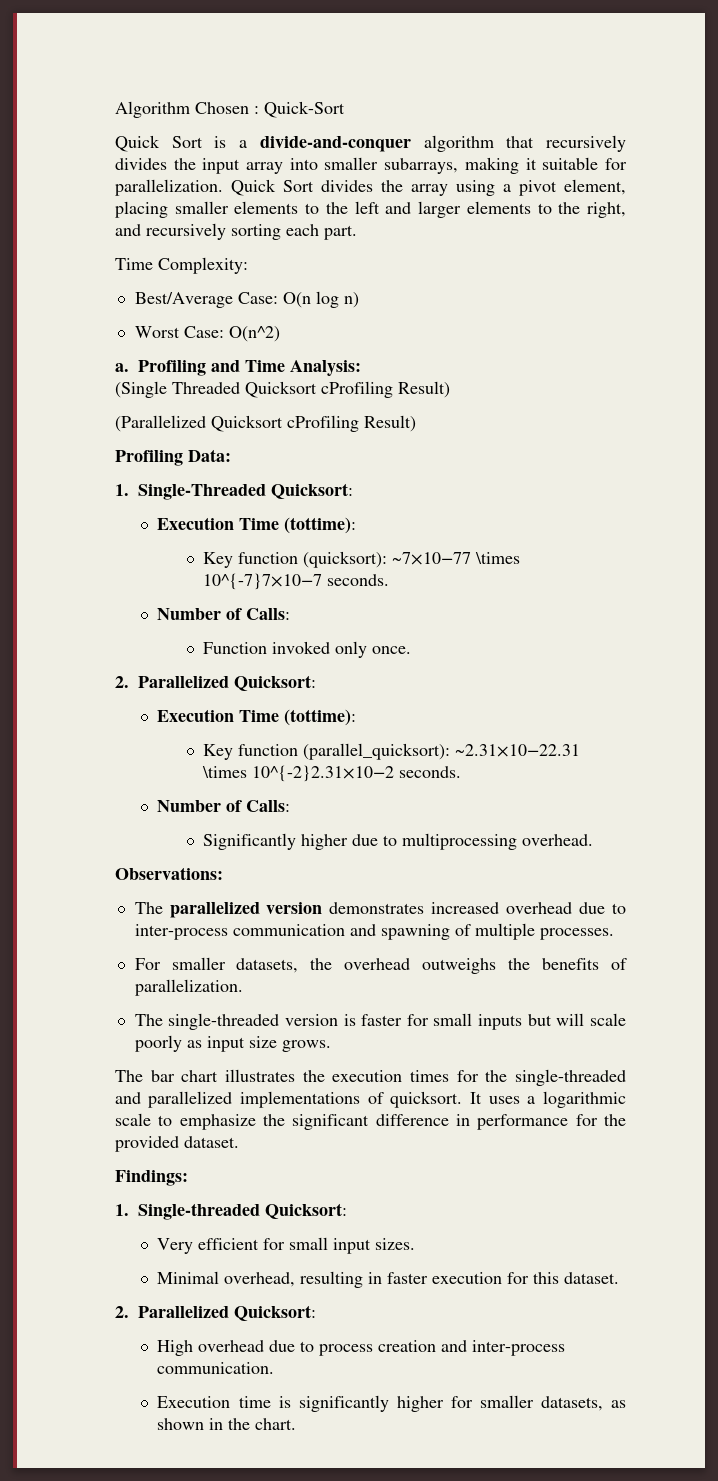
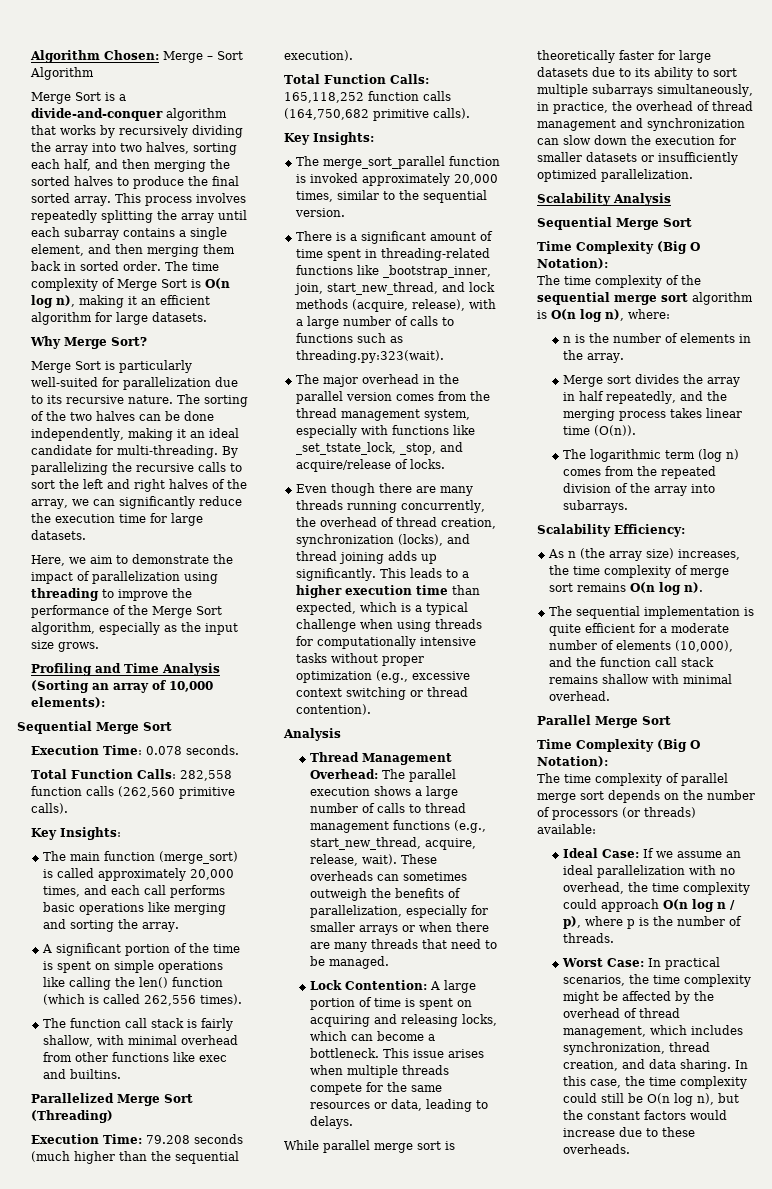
- Algorithm Chosen : Quick-Sort
- Quick Sort is a divide-and-conquer algorithm that recursively divides the input array into smaller subarrays, making it suitable for parallelization. Quick Sort divides the array using a pivot element, placing smaller elements to the left and larger elements to the right, and recursively sorting each part.
- Time Complexity:
- Best/Average Case: O(n log n)
- Worst Case: O(n^2)
- a. Profiling and Time Analysis:
- (Single Threaded Quicksort cProfiling Result)
- (Parallelized Quicksort cProfiling Result)
- Profiling Data:
- 1. Single-Threaded Quicksort:
- Execution Time (tottime):
- Key function (quicksort): ~7×10−77 \times 10^{-7}7×10−7 seconds.
- Number of Calls:
- Function invoked only once.
- 2. Parallelized Quicksort:
- Execution Time (tottime):
- Key function (parallel_quicksort): ~2.31×10−22.31 \times 10^{-2}2.31×10−2 seconds.
- Number of Calls:
- Significantly higher due to multiprocessing overhead.
- Observations:
- The parallelized version demonstrates increased overhead due to inter-process communication and spawning of multiple processes.
- For smaller datasets, the overhead outweighs the benefits of parallelization.
- The single-threaded version is faster for small inputs but will scale poorly as input size grows.
- The bar chart illustrates the execution times for the single-threaded and parallelized implementations of quicksort. It uses a logarithmic scale to emphasize the significant difference in performance for the provided dataset.
- Findings:
- 1. Single-threaded Quicksort:
- Very efficient for small input sizes.
- Minimal overhead, resulting in faster execution for this dataset.
- 2. Parallelized Quicksort:
- High overhead due to process creation and inter-process communication.
- Execution time is significantly higher for smaller datasets, as shown in the chart.
+ Algorithm Chosen: Merge – Sort Algorithm
+ Merge Sort is a divide-and-conquer algorithm that works by recursively dividing the array into two halves, sorting each half, and then merging the sorted halves to produce the final sorted array. This process involves repeatedly splitting the array until each subarray contains a single element, and then merging them back in sorted order. The time complexity of Merge Sort is O(n log n), making it an efficient algorithm for large datasets.
+ Why Merge Sort?
+ Merge Sort is particularly well-suited for parallelization due to its recursive nature. The sorting of the two halves can be done independently, making it an ideal candidate for multi-threading. By parallelizing the recursive calls to sort the left and right halves of the array, we can significantly reduce the execution time for large datasets.
+ Here, we aim to demonstrate the impact of parallelization using threading to improve the performance of the Merge Sort algorithm, especially as the input size grows.
+ Profiling and Time Analysis (Sorting an array of 10,000 elements):
+ Sequential Merge Sort
+ Execution Time: 0.078 seconds.
+ Total Function Calls: 282,558 function calls (262,560 primitive calls).
+ Key Insights:
+ The main function (merge_sort) is called approximately 20,000 times, and each call performs basic operations like merging and sorting the array.
+ A significant portion of the time is spent on simple operations like calling the len() function (which is called 262,556 times).
+ The function call stack is fairly shallow, with minimal overhead from other functions like exec and builtins.
+ Parallelized Merge Sort (Threading)
+ Execution Time: 79.208 seconds (much higher than the sequential execution).
+ Total Function Calls: 165,118,252 function calls (164,750,682 primitive calls).
+ Key Insights:
+ The merge_sort_parallel function is invoked approximately 20,000 times, similar to the sequential version.
+ There is a significant amount of time spent in threading-related functions like _bootstrap_inner, join, start_new_thread, and lock methods (acquire, release), with a large number of calls to functions such as threading.py:323(wait).
+ The major overhead in the parallel version comes from the thread management system, especially with functions like _set_tstate_lock, _stop, and acquire/release of locks.
+ Even though there are many threads running concurrently, the overhead of thread creation, synchronization (locks), and thread joining adds up significantly. This leads to a higher execution time than expected, which is a typical challenge when using threads for computationally intensive tasks without proper optimization (e.g., excessive context switching or thread contention).
+ Analysis
+ Thread Management Overhead: The parallel execution shows a large number of calls to thread management functions (e.g., start_new_thread, acquire, release, wait). These overheads can sometimes outweigh the benefits of parallelization, especially for smaller arrays or when there are many threads that need to be managed.
+ Lock Contention: A large portion of time is spent on acquiring and releasing locks, which can become a bottleneck. This issue arises when multiple threads compete for the same resources or data, leading to delays.
+ While parallel merge sort is theoretically faster for large datasets due to its ability to sort multiple subarrays simultaneously, in practice, the overhead of thread management and synchronization can slow down the execution for smaller datasets or insufficiently optimized parallelization.
+ Scalability Analysis
+ Sequential Merge Sort
+ Time Complexity (Big O Notation):
+ The time complexity of the sequential merge sort algorithm is O(n log n), where:
+ n is the number of elements in the array.
+ Merge sort divides the array in half repeatedly, and the merging process takes linear time (O(n)).
+ The logarithmic term (log n) comes from the repeated division of the array into subarrays.
+ Scalability Efficiency:
+ As n (the array size) increases, the time complexity of merge sort remains O(n log n).
+ The sequential implementation is quite efficient for a moderate number of elements (10,000), and the function call stack remains shallow with minimal overhead.
+ Parallel Merge Sort
+ Time Complexity (Big O Notation):
+ The time complexity of parallel merge sort depends on the number of processors (or threads) available:
+ Ideal Case: If we assume an ideal parallelization with no overhead, the time complexity could approach O(n log n / p), where p is the number of threads.
+ Worst Case: In practical scenarios, the time complexity might be affected by the overhead of thread management, which includes synchronization, thread creation, and data sharing. In this case, the time complexity could still be O(n log n), but the constant factors would increase due to these overheads.

